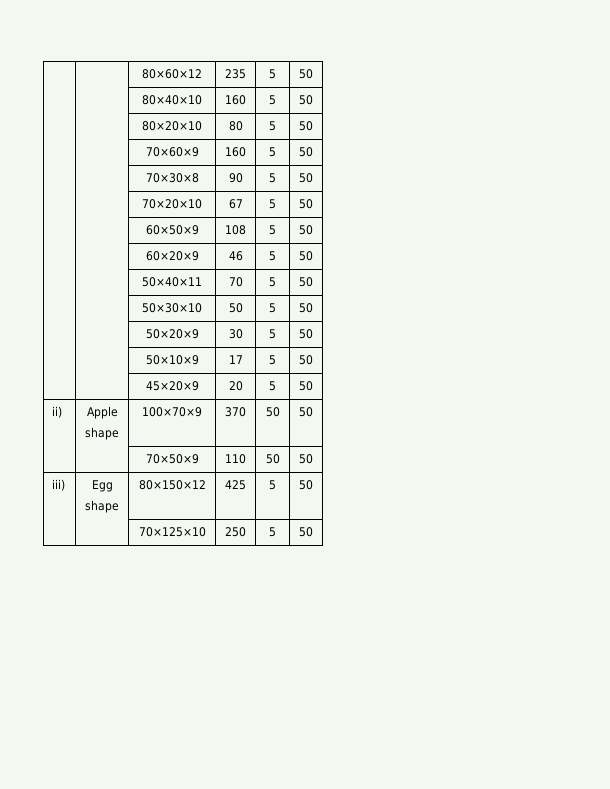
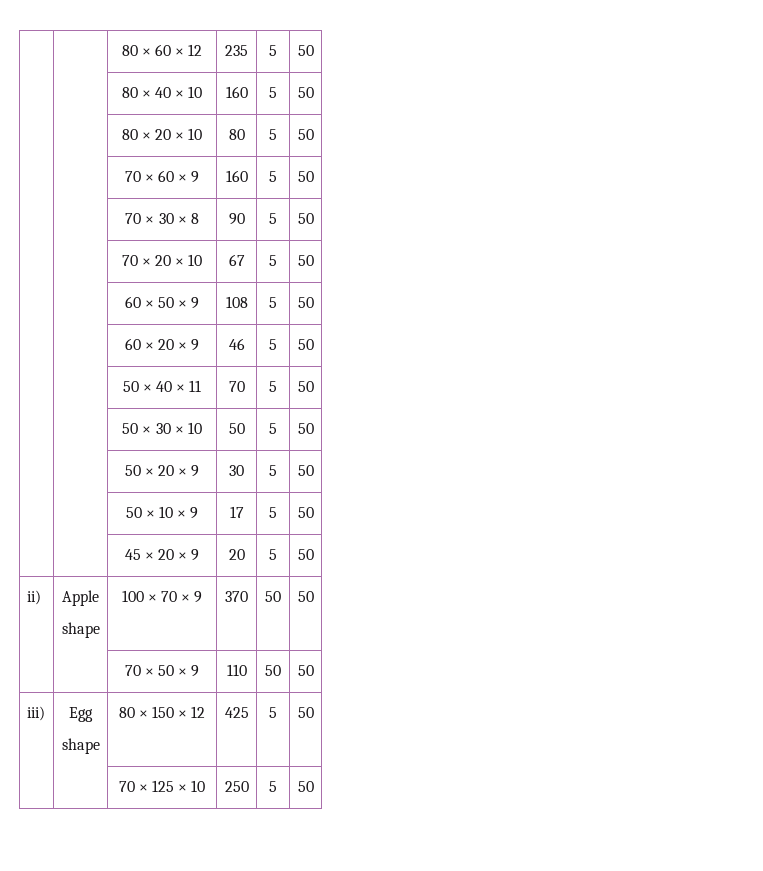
- | | 80×60×12 | 235 | 5 | 50
- | | 80×40×10 | 160 | 5 | 50
- | | 80×20×10 | 80 | 5 | 50
- | | 70×60×9 | 160 | 5 | 50
- | | 70×30×8 | 90 | 5 | 50
- | | 70×20×10 | 67 | 5 | 50
- | | 60×50×9 | 108 | 5 | 50
- | | 60×20×9 | 46 | 5 | 50
- | | 50×40×11 | 70 | 5 | 50
- | | 50×30×10 | 50 | 5 | 50
- | | 50×20×9 | 30 | 5 | 50
- | | 50×10×9 | 17 | 5 | 50
- | | 45×20×9 | 20 | 5 | 50
+ | | 80 × 60 × 12 | 235 | 5 | 50
+ | | 80 × 40 × 10 | 160 | 5 | 50
+ | | 80 × 20 × 10 | 80 | 5 | 50
+ | | 70 × 60 × 9 | 160 | 5 | 50
+ | | 70 × 30 × 8 | 90 | 5 | 50
+ | | 70 × 20 × 10 | 67 | 5 | 50
+ | | 60 × 50 × 9 | 108 | 5 | 50
+ | | 60 × 20 × 9 | 46 | 5 | 50
+ | | 50 × 40 × 11 | 70 | 5 | 50
+ | | 50 × 30 × 10 | 50 | 5 | 50
+ | | 50 × 20 × 9 | 30 | 5 | 50
+ | | 50 × 10 × 9 | 17 | 5 | 50
+ | | 45 × 20 × 9 | 20 | 5 | 50
  ii) | Apple
- shape | 100×70×9 | 370 | 50 | 50
- | | 70×50×9 | 110 | 50 | 50
+ shape | 100 × 70 × 9 | 370 | 50 | 50
+ | | 70 × 50 × 9 | 110 | 50 | 50
  iii) | Egg
- shape | 80×150×12 | 425 | 5 | 50
- | | 70×125×10 | 250 | 5 | 50
+ shape | 80 × 150 × 12 | 425 | 5 | 50
+ | | 70 × 125 × 10 | 250 | 5 | 50

